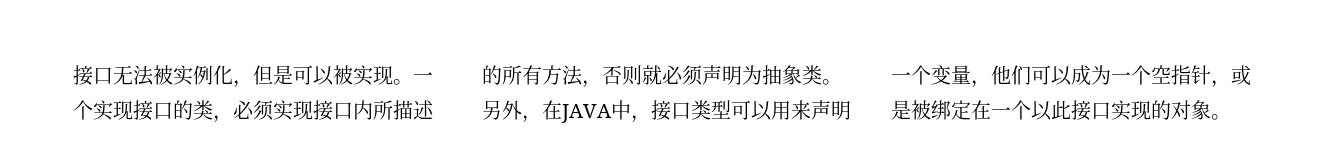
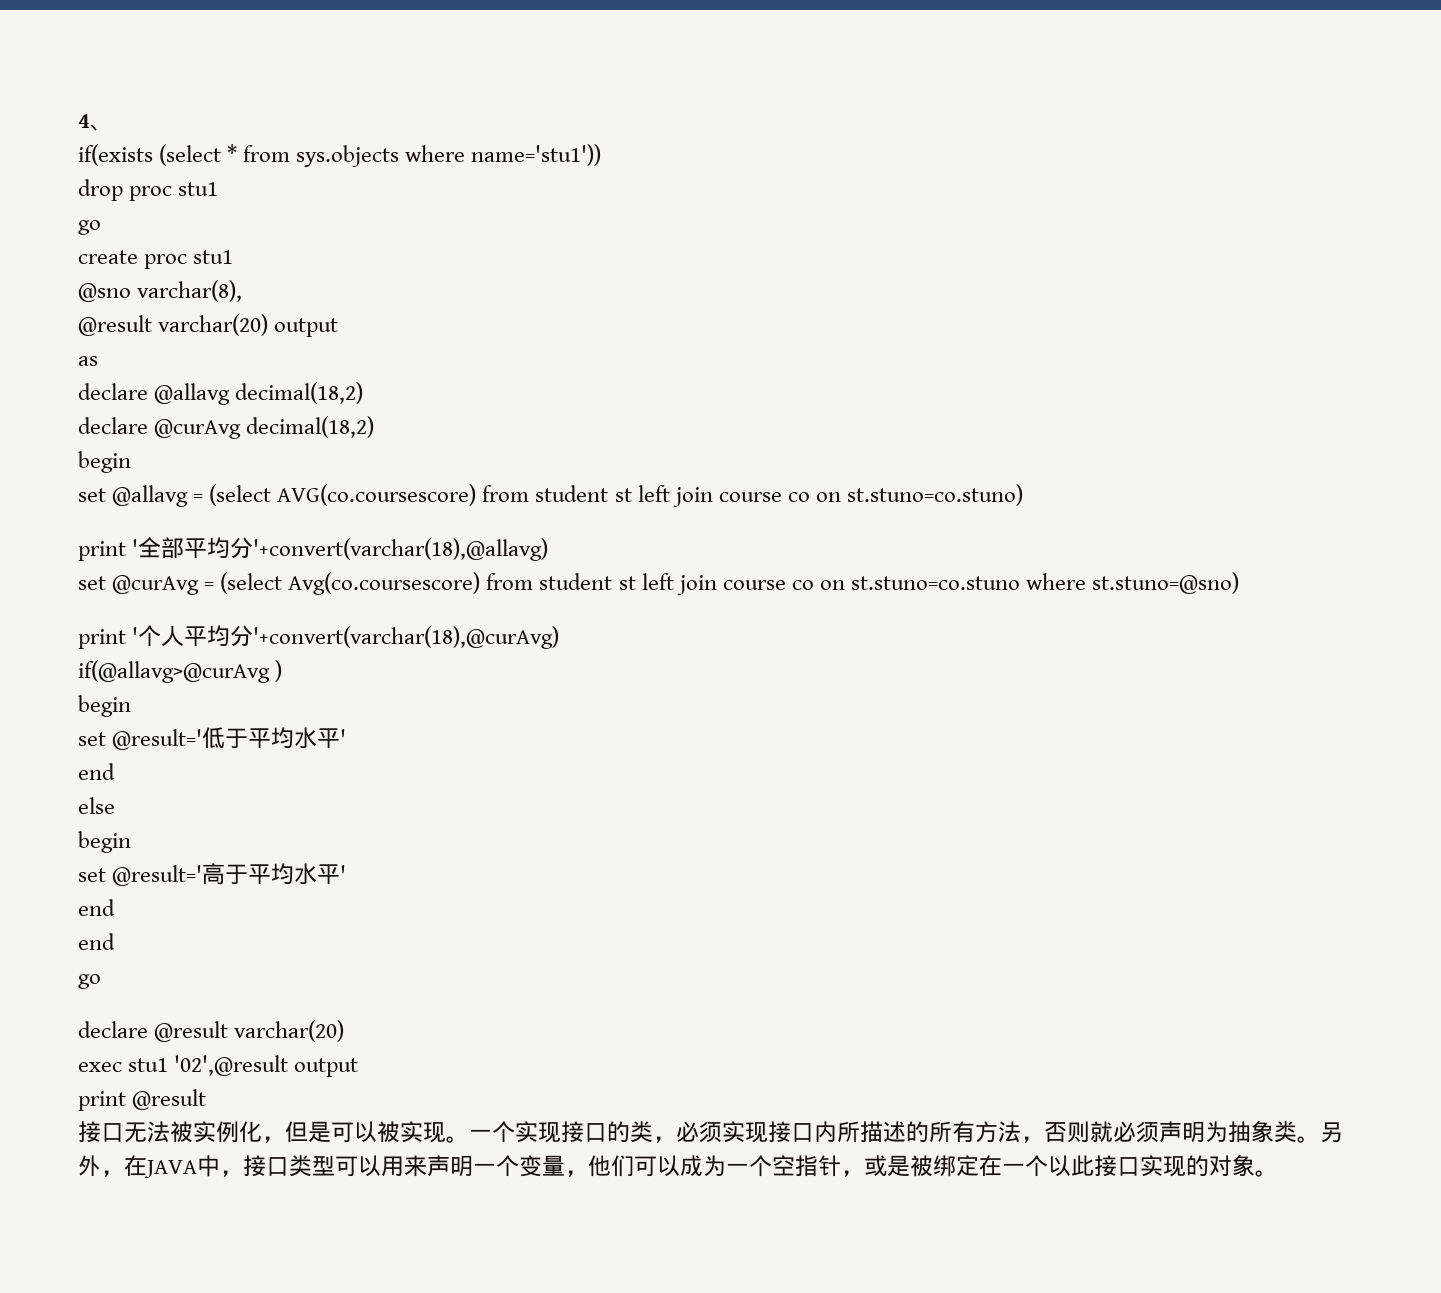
+ 4、
+ if(exists (select * from sys.objects where name='stu1'))
+ drop proc stu1
+ go
+ create proc stu1
+ @sno varchar(8),
+ @result varchar(20) output
+ as
+ declare @allavg decimal(18,2)
+ declare @curAvg decimal(18,2)
+ begin
+ set @allavg = (select AVG(co.coursescore) from student st left join course co on st.stuno=co.stuno)
+ print '全部平均分'+convert(varchar(18),@allavg)
+ set @curAvg = (select Avg(co.coursescore) from student st left join course co on st.stuno=co.stuno where st.stuno=@sno)
+ print '个人平均分'+convert(varchar(18),@curAvg)
+ if(@allavg>@curAvg )
+ begin
+ set @result='低于平均水平'
+ end
+ else
+ begin
+ set @result='高于平均水平'
+ end
+ end
+ go
+ declare @result varchar(20)
+ exec stu1 '02',@result output
+ print @result

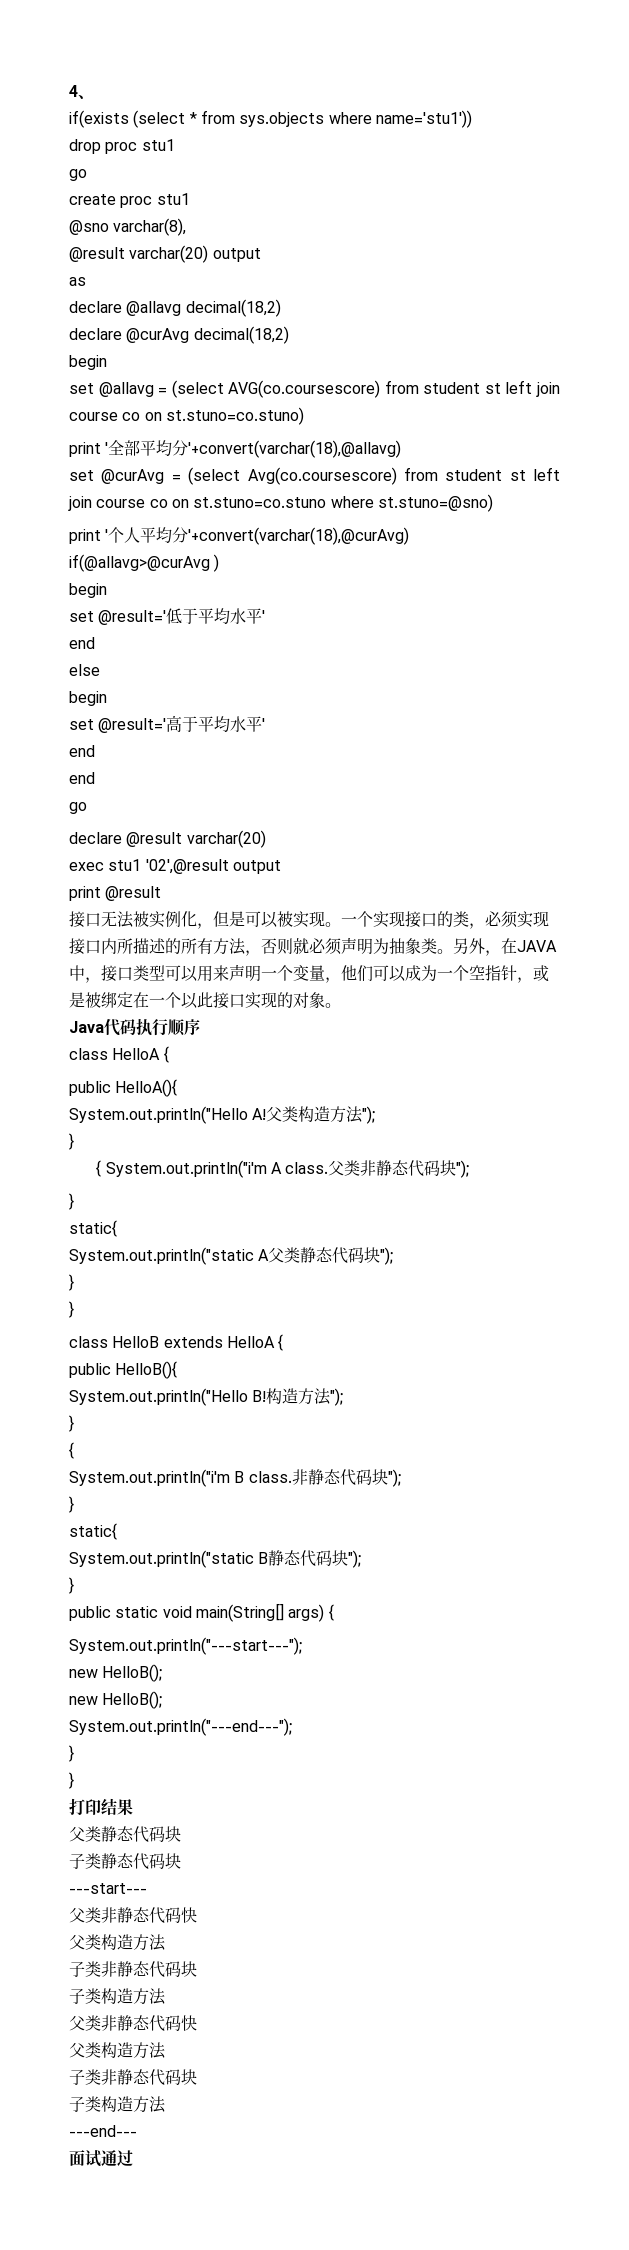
+ Java代码执行顺序
+ class HelloA {
+ public HelloA(){
+ System.out.println("Hello A!父类构造方法");
+ }
+ { System.out.println("i'm A class.父类非静态代码块");
+ }
+ static{
+ System.out.println("static A父类静态代码块");
+ }
+ }
+ class HelloB extends HelloA {
+ public HelloB(){
+ System.out.println("Hello B!构造方法");
+ }
+ {
+ System.out.println("i'm B class.非静态代码块");
+ }
+ static{
+ System.out.println("static B静态代码块");
+ }
+ public static void main(String[] args) {
+ System.out.println("---start---");
+ new HelloB();
+ new HelloB();
+ System.out.println("---end---");
+ }
+ }
+ 打印结果
+ 父类静态代码块
+ 子类静态代码块
+ ---start---
+ 父类非静态代码快
+ 父类构造方法
+ 子类非静态代码块
+ 子类构造方法
+ 父类非静态代码快
+ 父类构造方法
+ 子类非静态代码块
+ 子类构造方法
+ ---end---
+ 面试通过

